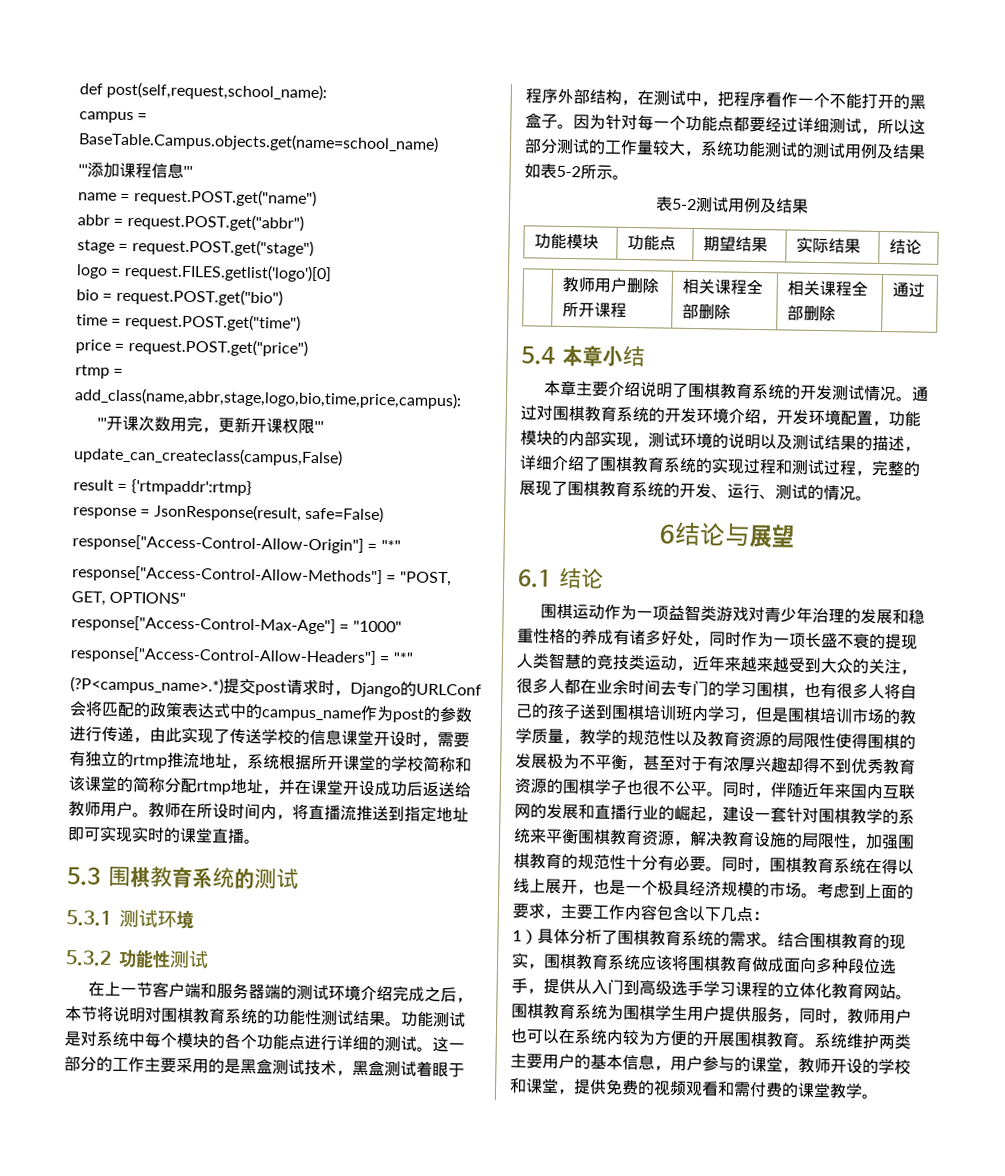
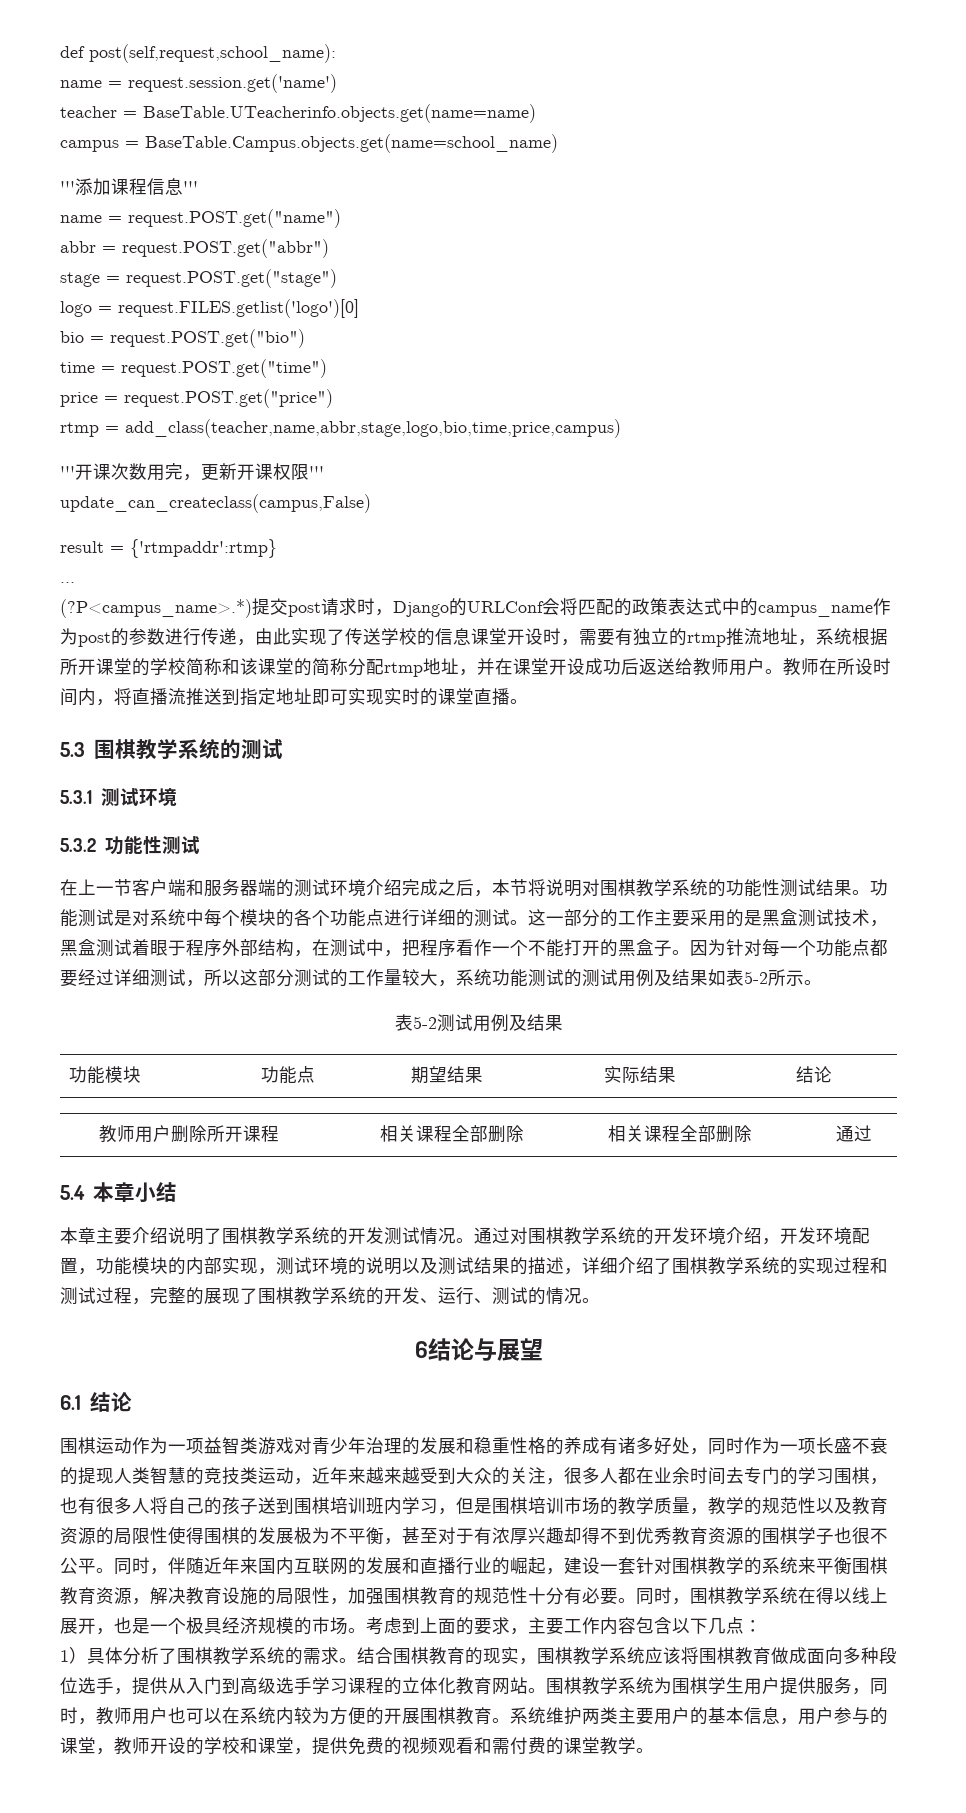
+ name = request.session.get('name')
+ teacher = BaseTable.UTeacherinfo.objects.get(name=name)
- rtmp = add_class(name,abbr,stage,logo,bio,time,price,campus):
+ rtmp = add_class(teacher,name,abbr,stage,logo,bio,time,price,campus)
- response = JsonResponse(result, safe=False)
- response["Access-Control-Allow-Origin"] = "*"
- response["Access-Control-Allow-Methods"] = "POST, GET, OPTIONS"
- response["Access-Control-Max-Age"] = "1000"
- response["Access-Control-Allow-Headers"] = "*"
+ …
- 5.3围棋教育系统的测试
+ 5.3围棋教学系统的测试
- 在上一节客户端和服务器端的测试环境介绍完成之后，本节将说明对围棋教育系统的功能性测试结果。
+ 在上一节客户端和服务器端的测试环境介绍完成之后，本节将说明对围棋教学系统的功能性测试结果。
- 本章主要介绍说明了围棋教育系统的开发测试情况。
+ 本章主要介绍说明了围棋教学系统的开发测试情况。
- 通过对围棋教育系统的开发环境介绍，开发环境配置，功能模块的内部实现，测试环境的说明以及测试结果的描述，详细介绍了围棋教育系统的实现过程和测试过程，完整的展现了围棋教育系统的开发、运行、测试的情况。
+ 通过对围棋教学系统的开发环境介绍，开发环境配置，功能模块的内部实现，测试环境的说明以及测试结果的描述，详细介绍了围棋教学系统的实现过程和测试过程，完整的展现了围棋教学系统的开发、运行、测试的情况。
- 同时，围棋教育系统在得以线上展开，也是一个极具经济规模的市场。
+ 同时，围棋教学系统在得以线上展开，也是一个极具经济规模的市场。
- 1）具体分析了围棋教育系统的需求。
+ 1）具体分析了围棋教学系统的需求。
- 结合围棋教育的现实，围棋教育系统应该将围棋教育做成面向多种段位选手，提供从入门到高级选手学习课程的立体化教育网站。
+ 结合围棋教育的现实，围棋教学系统应该将围棋教育做成面向多种段位选手，提供从入门到高级选手学习课程的立体化教育网站。
- 围棋教育系统为围棋学生用户提供服务，同时，教师用户也可以在系统内较为方便的开展围棋教育。
+ 围棋教学系统为围棋学生用户提供服务，同时，教师用户也可以在系统内较为方便的开展围棋教育。

